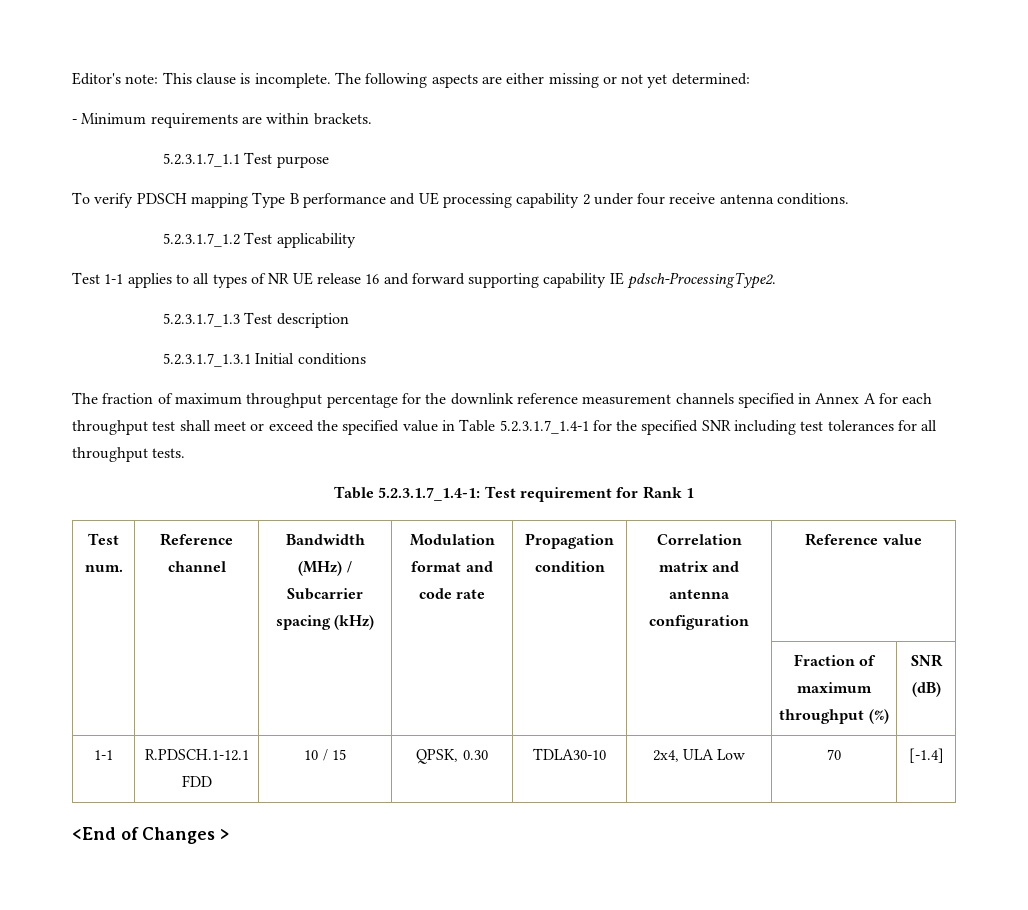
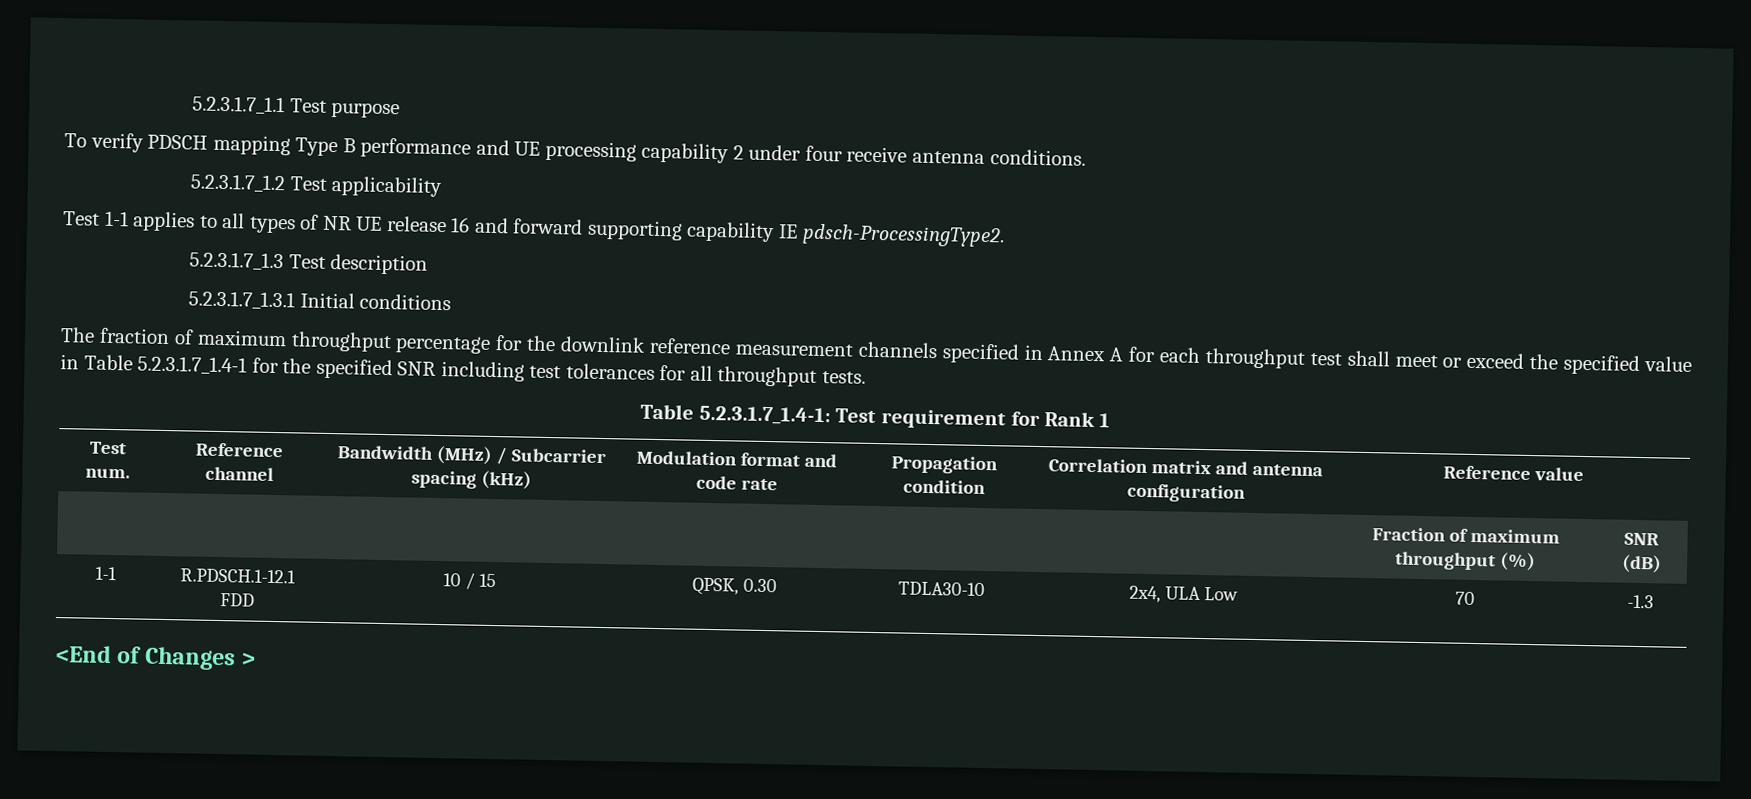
- Editor's note: This clause is incomplete. The following aspects are either missing or not yet determined:
- - Minimum requirements are within brackets.
- 1-1 | R.PDSCH.1-12.1 FDD | 10 / 15 | QPSK, 0.30 | TDLA30-10 | 2x4, ULA Low | 70 | [-1.4]
+ 1-1 | R.PDSCH.1-12.1 FDD | 10 / 15 | QPSK, 0.30 | TDLA30-10 | 2x4, ULA Low | 70 | -1.3

